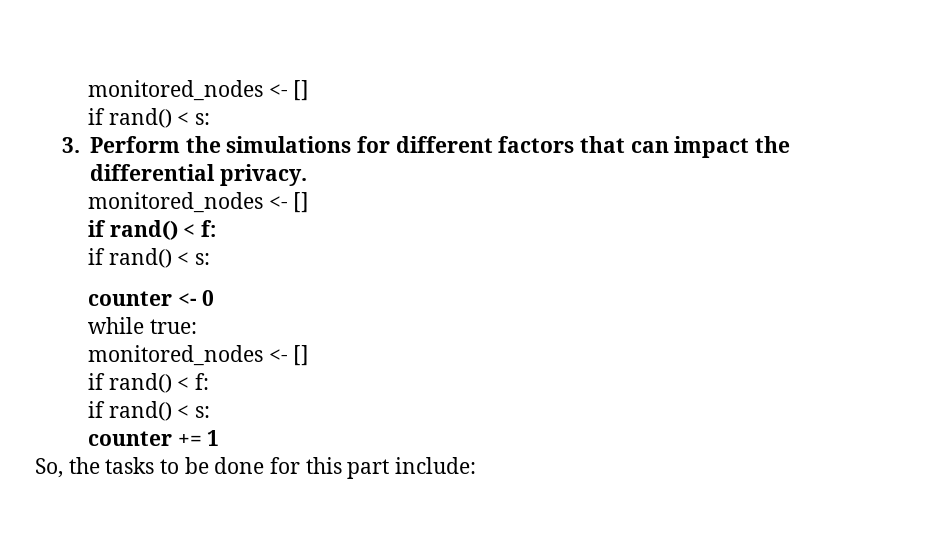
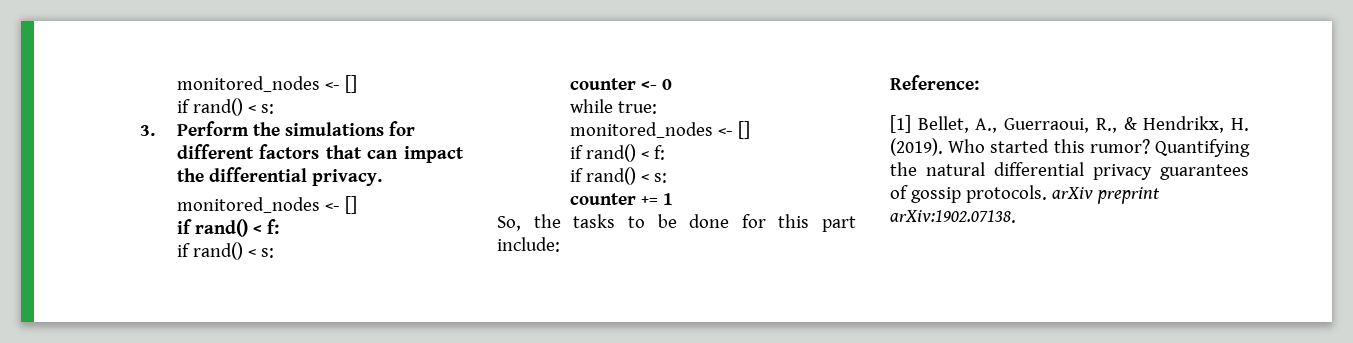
+ Reference:
+ [1] Bellet, A., Guerraoui, R., & Hendrikx, H. (2019). Who started this rumor? Quantifying the natural differential privacy guarantees of gossip protocols. arXiv preprint arXiv:1902.07138.

